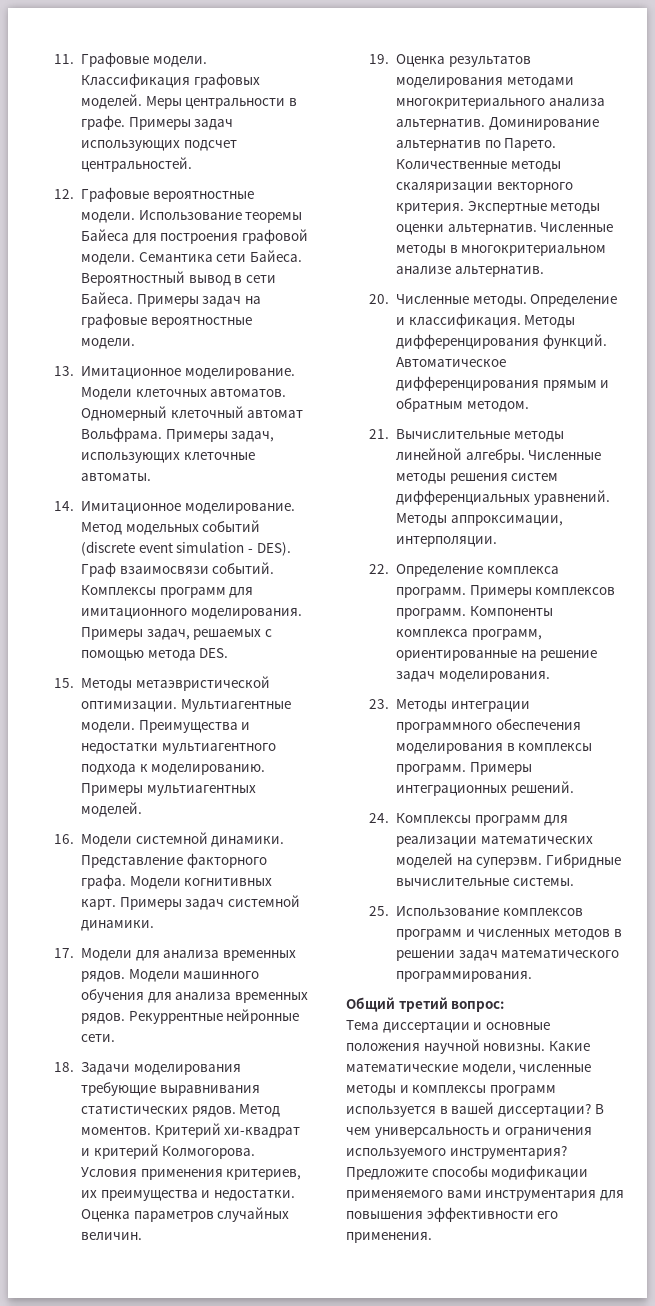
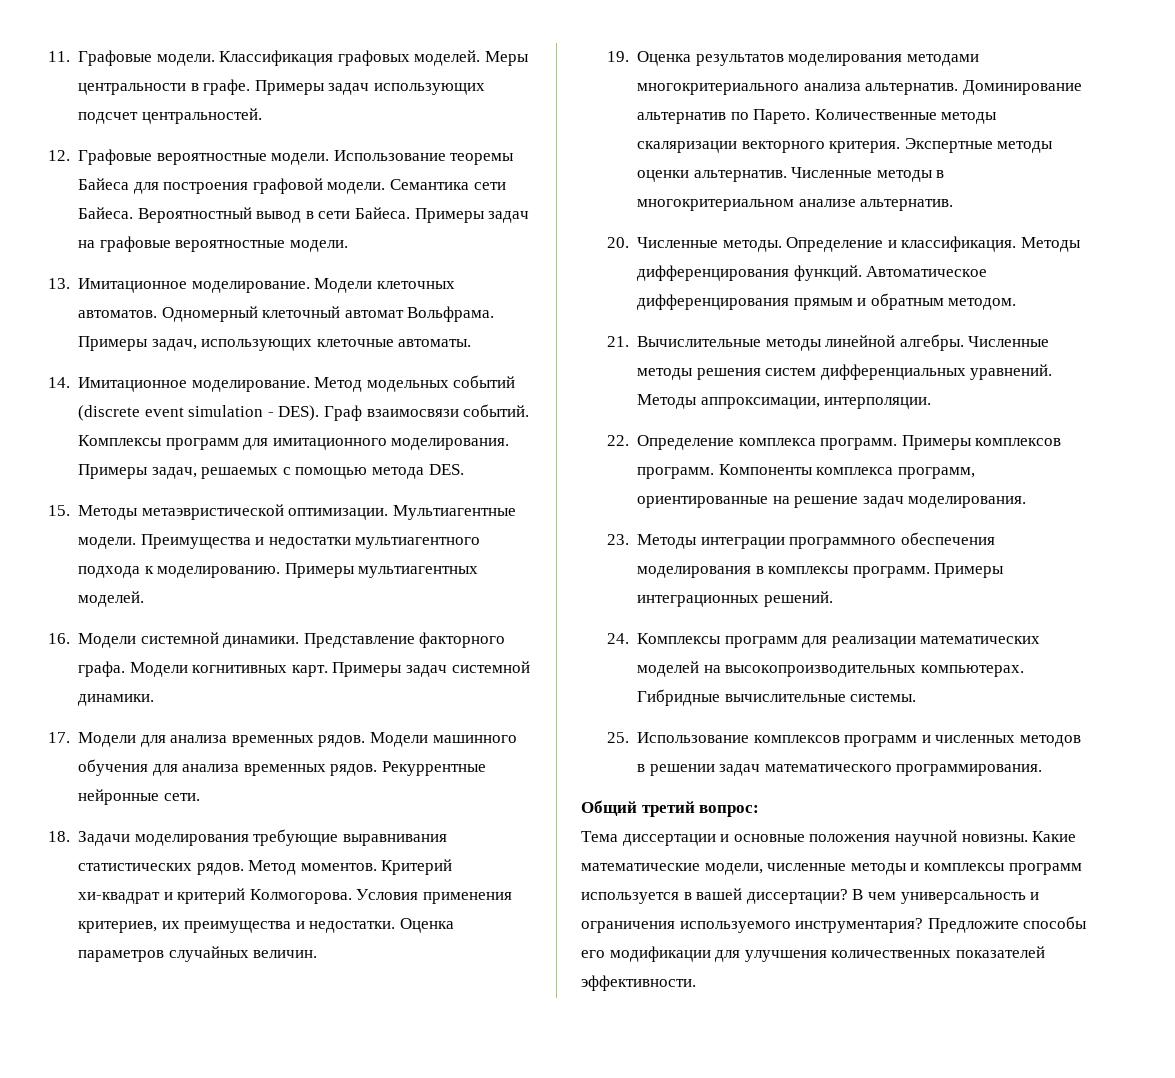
- 24. Комплексы программ для реализации математических моделей на суперэвм.
+ 24. Комплексы программ для реализации математических моделей на высокопроизводительных компьютерах.
- Предложите способы модификации применяемого вами инструментария для повышения эффективности его применения.
+ Предложите способы его модификации для улучшения количественных показателей эффективности.

